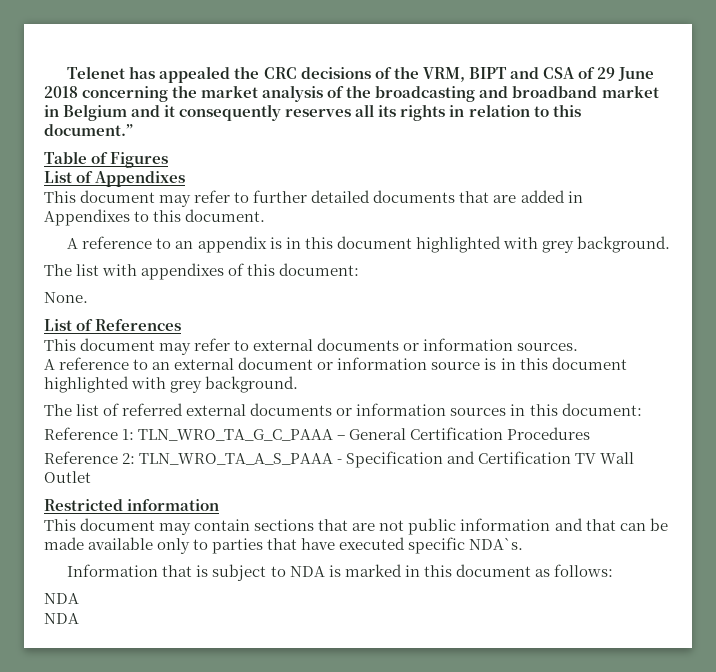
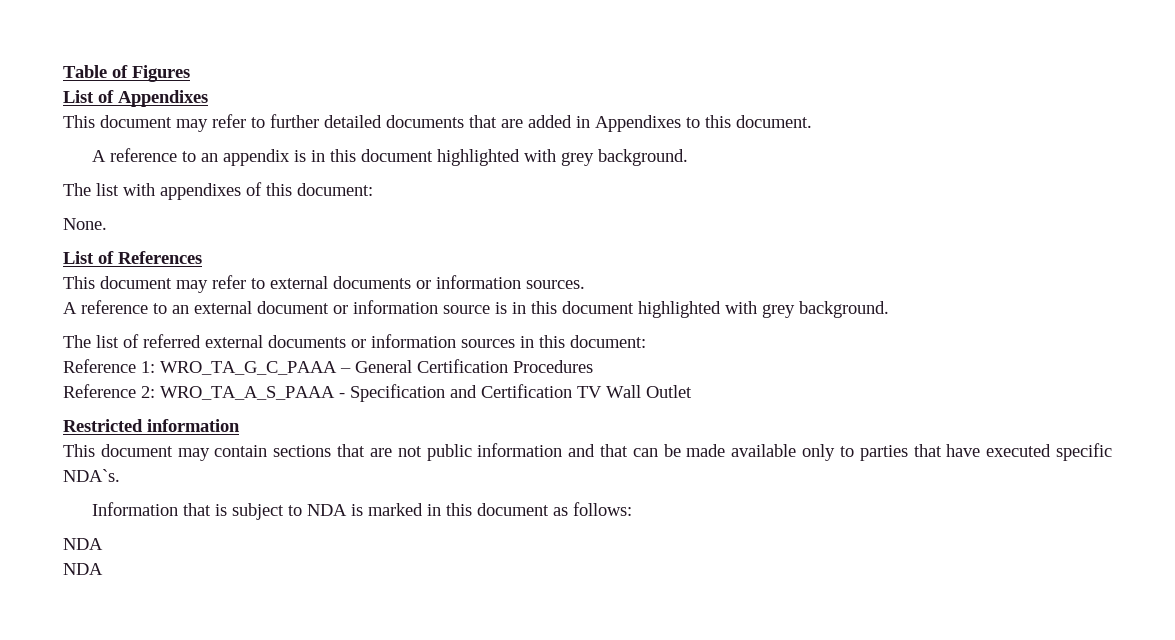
- Telenet has appealed the CRC decisions of the VRM, BIPT and CSA of 29 June 2018 concerning the market analysis of the broadcasting and broadband market in Belgium and it consequently reserves all its rights in relation to this document.”
- Reference 1: TLN_WRO_TA_G_C_PAAA – General Certification Procedures
+ Reference 1: WRO_TA_G_C_PAAA – General Certification Procedures
- Reference 2: TLN_WRO_TA_A_S_PAAA - Specification and Certification TV Wall Outlet
+ Reference 2: WRO_TA_A_S_PAAA - Specification and Certification TV Wall Outlet

